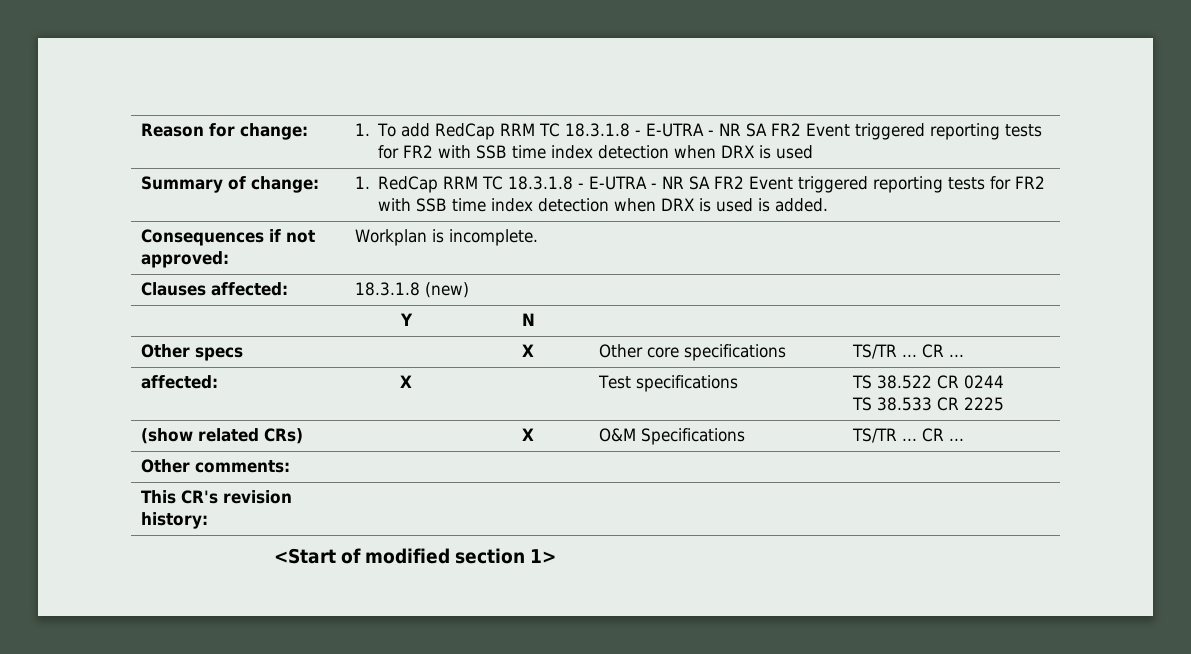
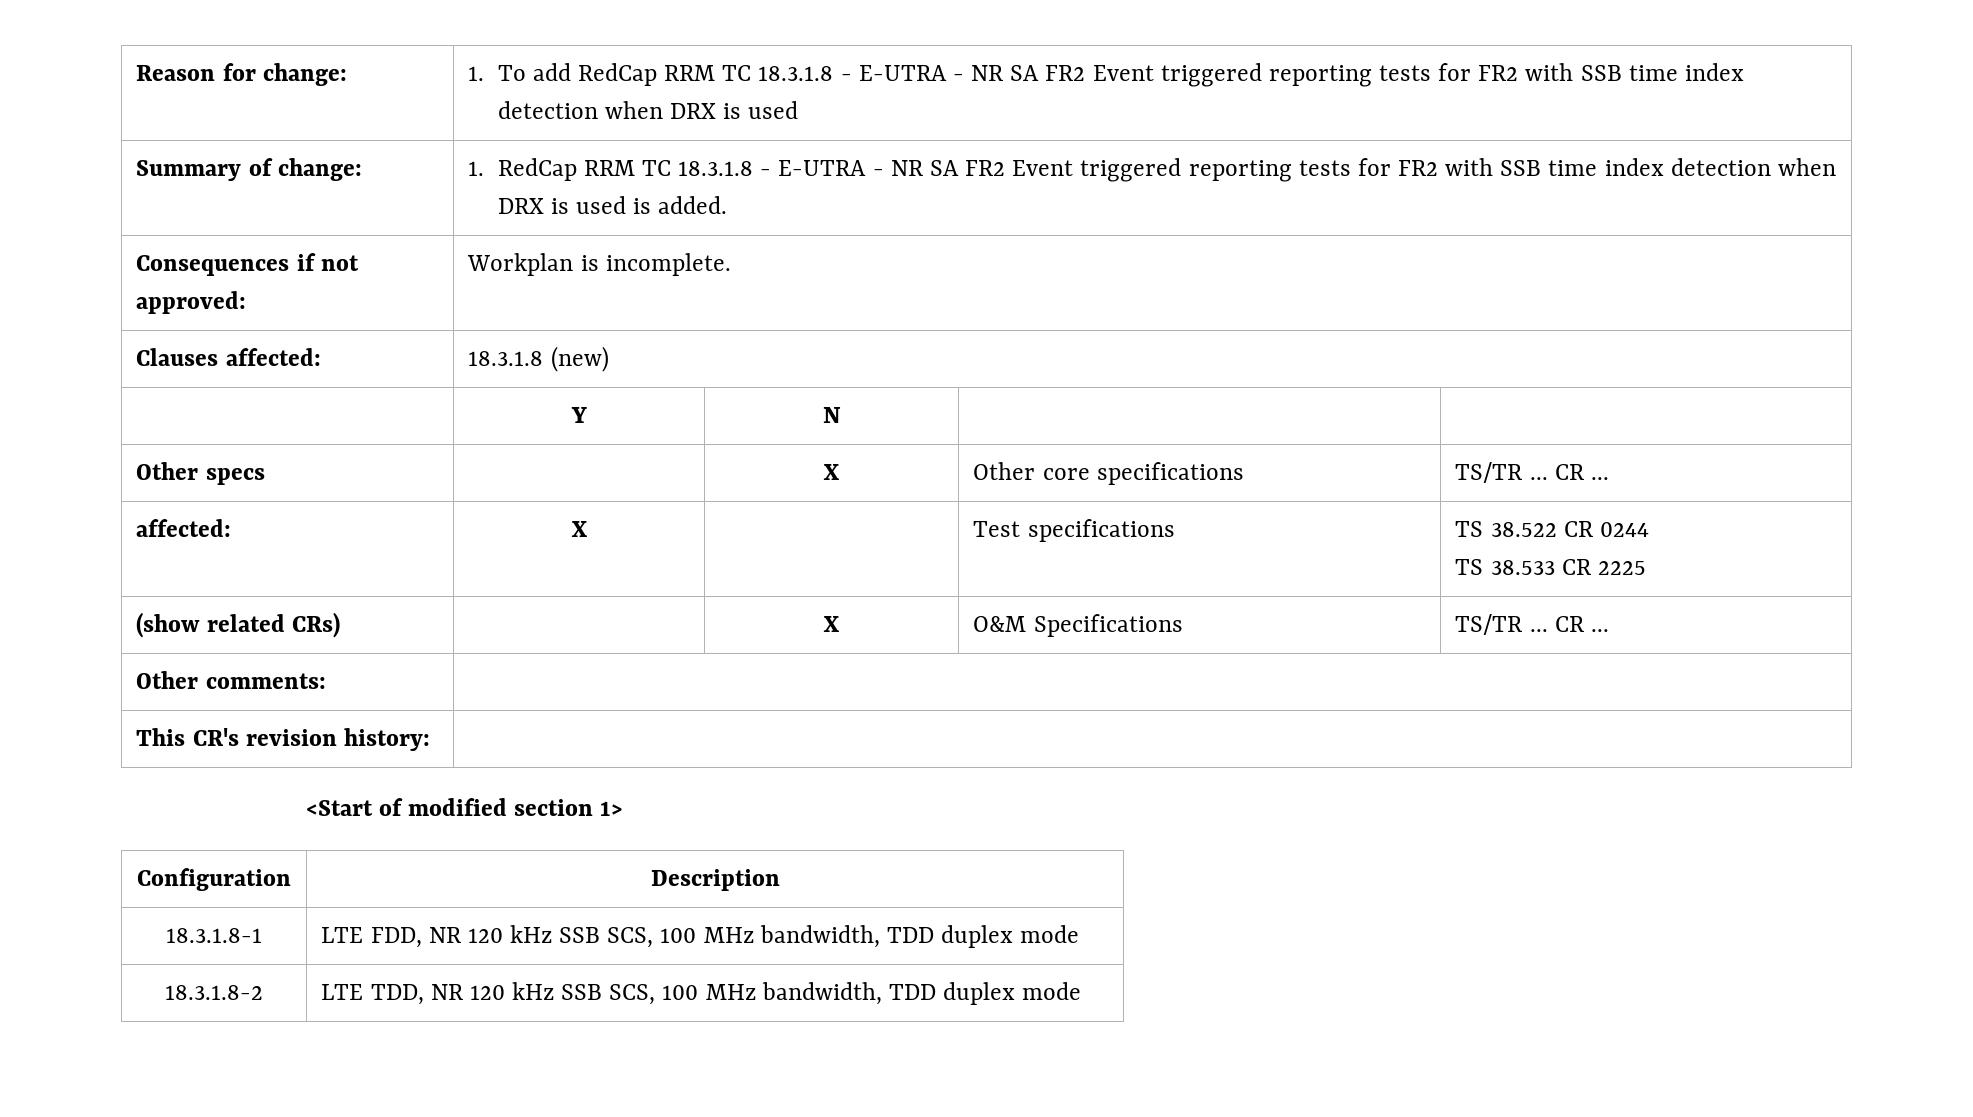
+ Configuration | Description
+ 18.3.1.8-1 | LTE FDD, NR 120 kHz SSB SCS, 100 MHz bandwidth, TDD duplex mode
+ 18.3.1.8-2 | LTE TDD, NR 120 kHz SSB SCS, 100 MHz bandwidth, TDD duplex mode

